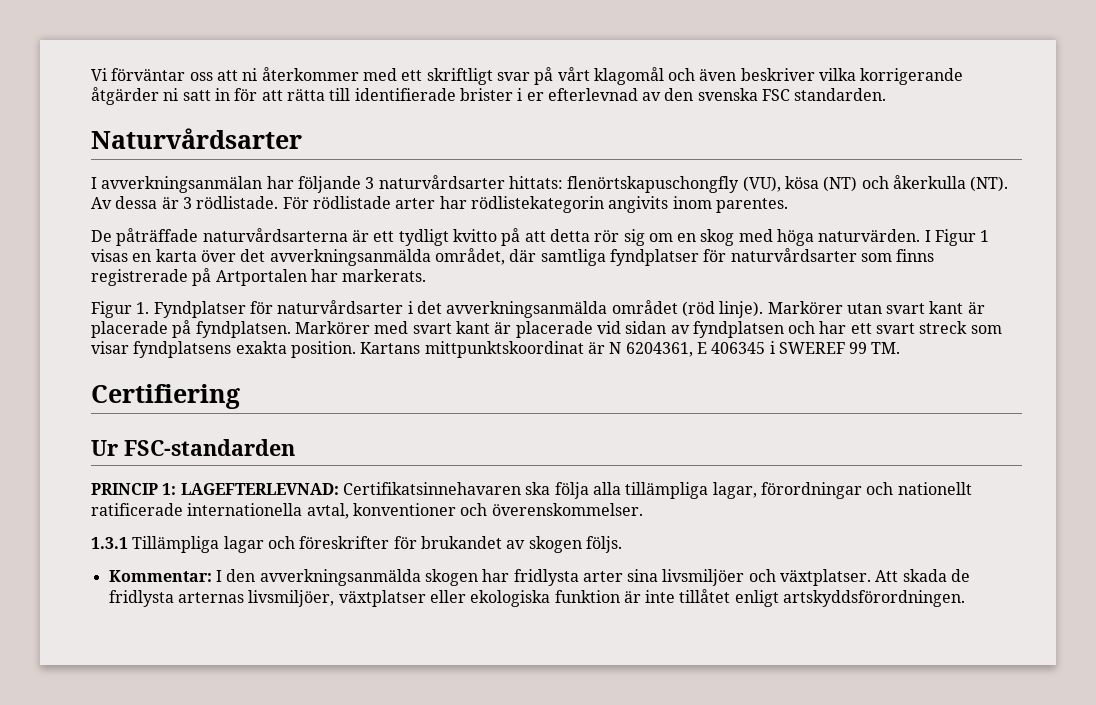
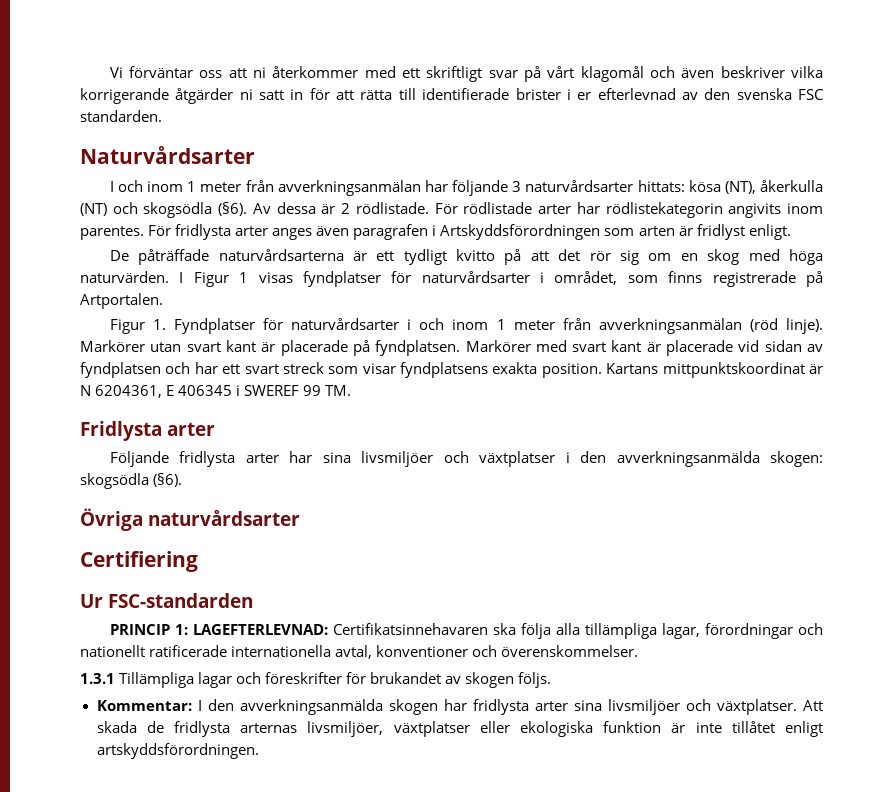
- I avverkningsanmälan har följande 3 naturvårdsarter hittats: flenörtskapuschongfly (VU), kösa (NT) och åkerkulla (NT). Av dessa är 3 rödlistade.
+ I och inom 1 meter från avverkningsanmälan har följande 3 naturvårdsarter hittats: kösa (NT), åkerkulla (NT) och skogsödla (§6). Av dessa är 2 rödlistade.
+ För fridlysta arter anges även paragrafen i Artskyddsförordningen som arten är fridlyst enligt.
- De påträffade naturvårdsarterna är ett tydligt kvitto på att detta rör sig om en skog med höga naturvärden.
+ De påträffade naturvårdsarterna är ett tydligt kvitto på att det rör sig om en skog med höga naturvärden.
- I Figur 1 visas en karta över det avverkningsanmälda området, där samtliga fyndplatser för naturvårdsarter som finns registrerade på Artportalen har markerats.
+ I Figur 1 visas fyndplatser för naturvårdsarter i området, som finns registrerade på Artportalen.
- Figur 1. Fyndplatser för naturvårdsarter i det avverkningsanmälda området (röd linje).
+ Figur 1. Fyndplatser för naturvårdsarter i och inom 1 meter från avverkningsanmälan (röd linje).
+ Fridlysta arter
+ Följande fridlysta arter har sina livsmiljöer och växtplatser i den avverkningsanmälda skogen: skogsödla (§6).
+ Övriga naturvårdsarter

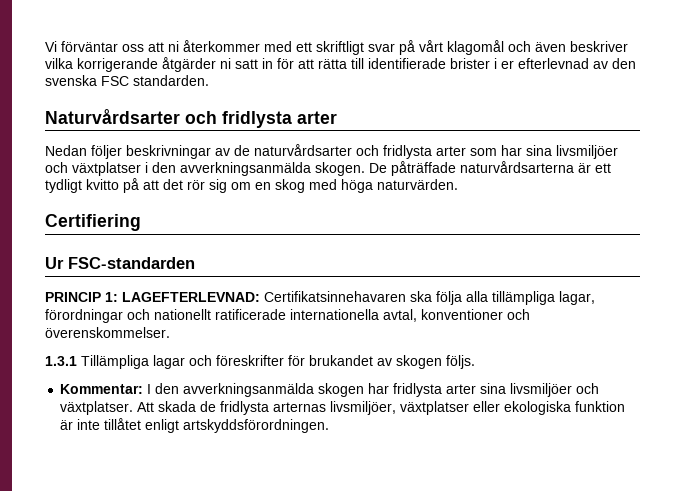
- Naturvårdsarter
- I och inom 1 meter från avverkningsanmälan har följande 3 naturvårdsarter hittats: kösa (NT), åkerkulla (NT) och skogsödla (§6). Av dessa är 2 rödlistade. För rödlistade arter har rödlistekategorin angivits inom parentes. För fridlysta arter anges även paragrafen i Artskyddsförordningen som arten är fridlyst enligt.
- De påträffade naturvårdsarterna är ett tydligt kvitto på att det rör sig om en skog med höga naturvärden. I Figur 1 visas fyndplatser för naturvårdsarter i området, som finns registrerade på Artportalen.
- Figur 1. Fyndplatser för naturvårdsarter i och inom 1 meter från avverkningsanmälan (röd linje). Markörer utan svart kant är placerade på fyndplatsen. Markörer med svart kant är placerade vid sidan av fyndplatsen och har ett svart streck som visar fyndplatsens exakta position. Kartans mittpunktskoordinat är N 6204361, E 406345 i SWEREF 99 TM.
- Fridlysta arter
- Följande fridlysta arter har sina livsmiljöer och växtplatser i den avverkningsanmälda skogen: skogsödla (§6).
- Övriga naturvårdsarter
+ Naturvårdsarter och fridlysta arter
+ Nedan följer beskrivningar av de naturvårdsarter och fridlysta arter som har sina livsmiljöer och växtplatser i den avverkningsanmälda skogen. De påträffade naturvårdsarterna är ett tydligt kvitto på att det rör sig om en skog med höga naturvärden.

